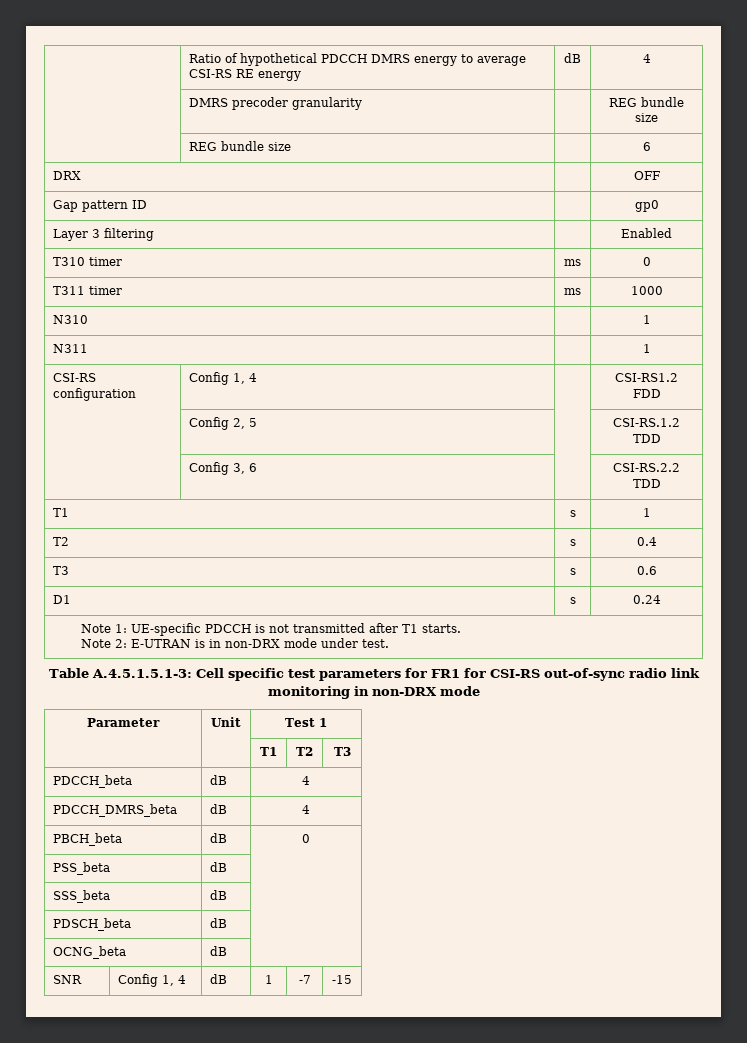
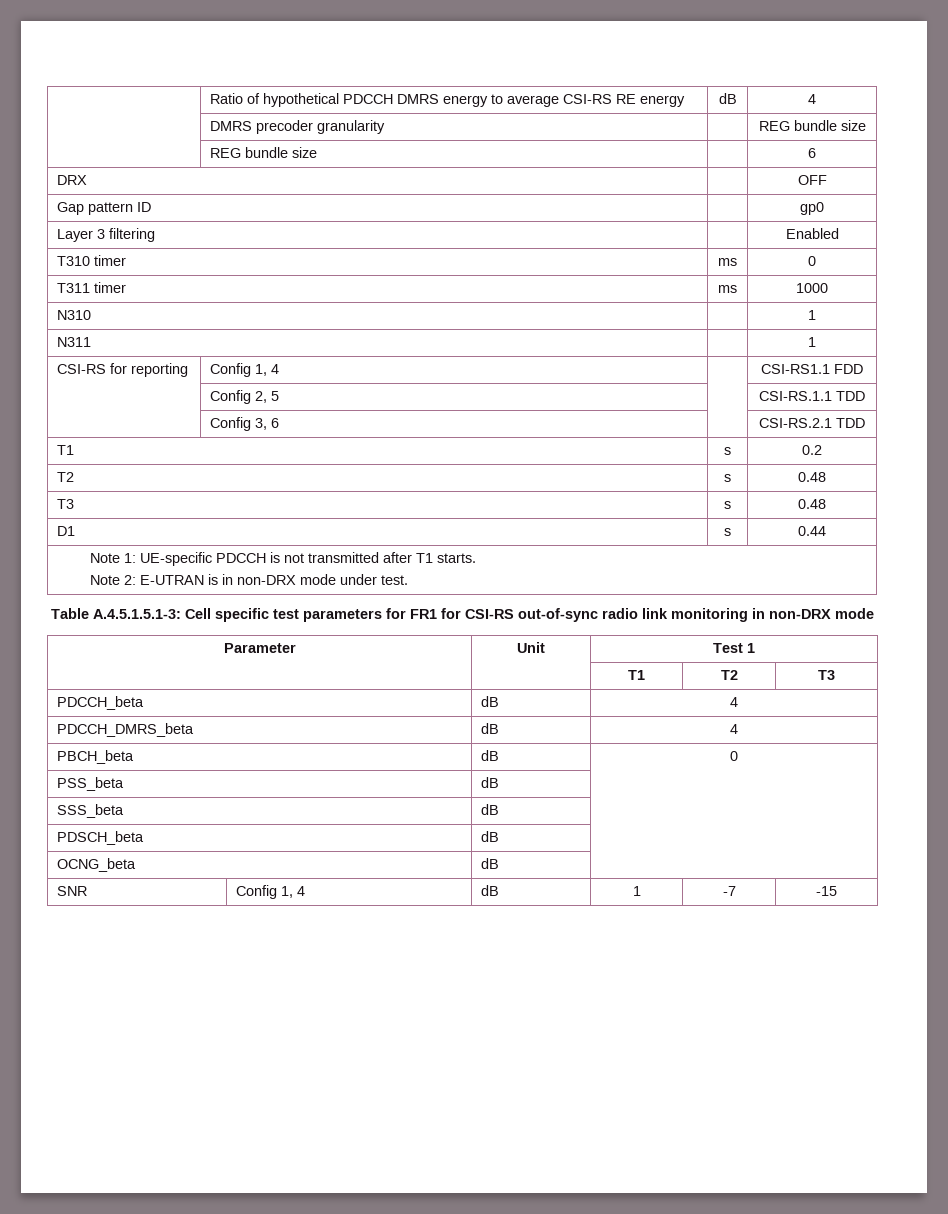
- CSI-RS configuration | Config 1, 4 | | CSI-RS1.2 FDD
+ CSI-RS for reporting | Config 1, 4 | | CSI-RS1.1 FDD
- | Config 2, 5 | | CSI-RS.1.2 TDD
+ | Config 2, 5 | | CSI-RS.1.1 TDD
- | Config 3, 6 | | CSI-RS.2.2 TDD
+ | Config 3, 6 | | CSI-RS.2.1 TDD
- T1 | s | 1
+ T1 | s | 0.2
- T2 | s | 0.4
+ T2 | s | 0.48
- T3 | s | 0.6
+ T3 | s | 0.48
- D1 | s | 0.24
+ D1 | s | 0.44

